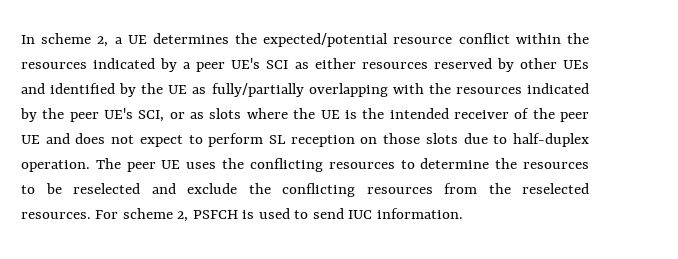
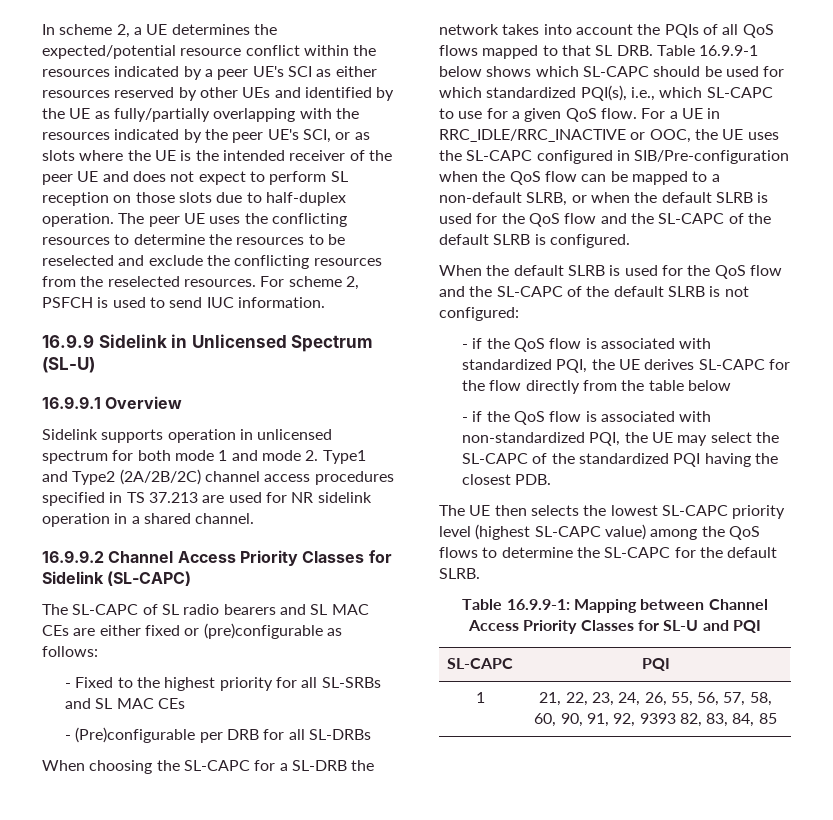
+ 16.9.9 Sidelink in Unlicensed Spectrum (SL-U)
+ 16.9.9.1 Overview
+ Sidelink supports operation in unlicensed spectrum for both mode 1 and mode 2. Type1 and Type2 (2A/2B/2C) channel access procedures specified in TS 37.213 are used for NR sidelink operation in a shared channel.
+ 16.9.9.2 Channel Access Priority Classes for Sidelink (SL-CAPC)
+ The SL-CAPC of SL radio bearers and SL MAC CEs are either fixed or (pre)configurable as follows:
+ - Fixed to the highest priority for all SL-SRBs and SL MAC CEs
+ - (Pre)configurable per DRB for all SL-DRBs
+ When choosing the SL-CAPC for a SL-DRB the network takes into account the PQIs of all QoS flows mapped to that SL DRB. Table 16.9.9-1 below shows which SL-CAPC should be used for which standardized PQI(s), i.e., which SL-CAPC to use for a given QoS flow. For a UE in RRC_IDLE/RRC_INACTIVE or OOC, the UE uses the SL-CAPC configured in SIB/Pre-configuration when the QoS flow can be mapped to a non-default SLRB, or when the default SLRB is used for the QoS flow and the SL-CAPC of the default SLRB is configured.
+ When the default SLRB is used for the QoS flow and the SL-CAPC of the default SLRB is not configured:
+ - if the QoS flow is associated with standardized PQI, the UE derives SL-CAPC for the flow directly from the table below
+ - if the QoS flow is associated with non-standardized PQI, the UE may select the SL-CAPC of the standardized PQI having the closest PDB.
+ The UE then selects the lowest SL-CAPC priority level (highest SL-CAPC value) among the QoS flows to determine the SL-CAPC for the default SLRB.
+ Table 16.9.9-1: Mapping between Channel Access Priority Classes for SL-U and PQI
+ SL-CAPC | PQI
+ 1 | 21, 22, 23, 24, 26, 55, 56, 57, 58, 60, 90, 91, 92, 9393 82, 83, 84, 85

